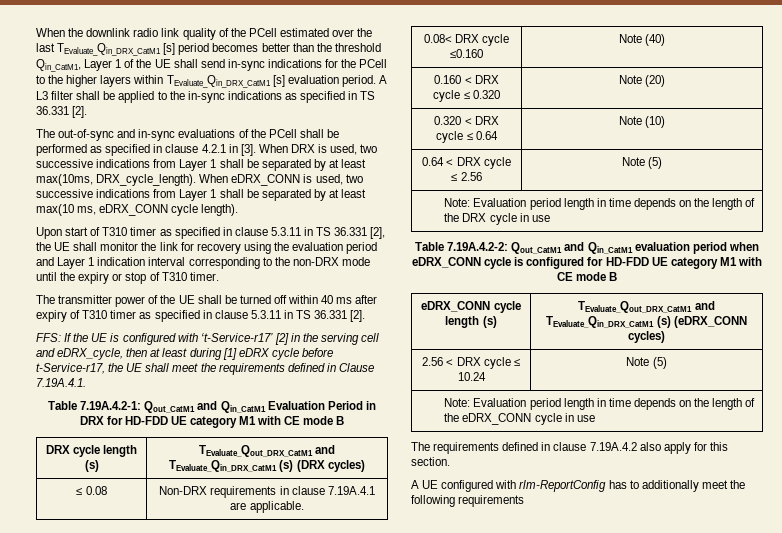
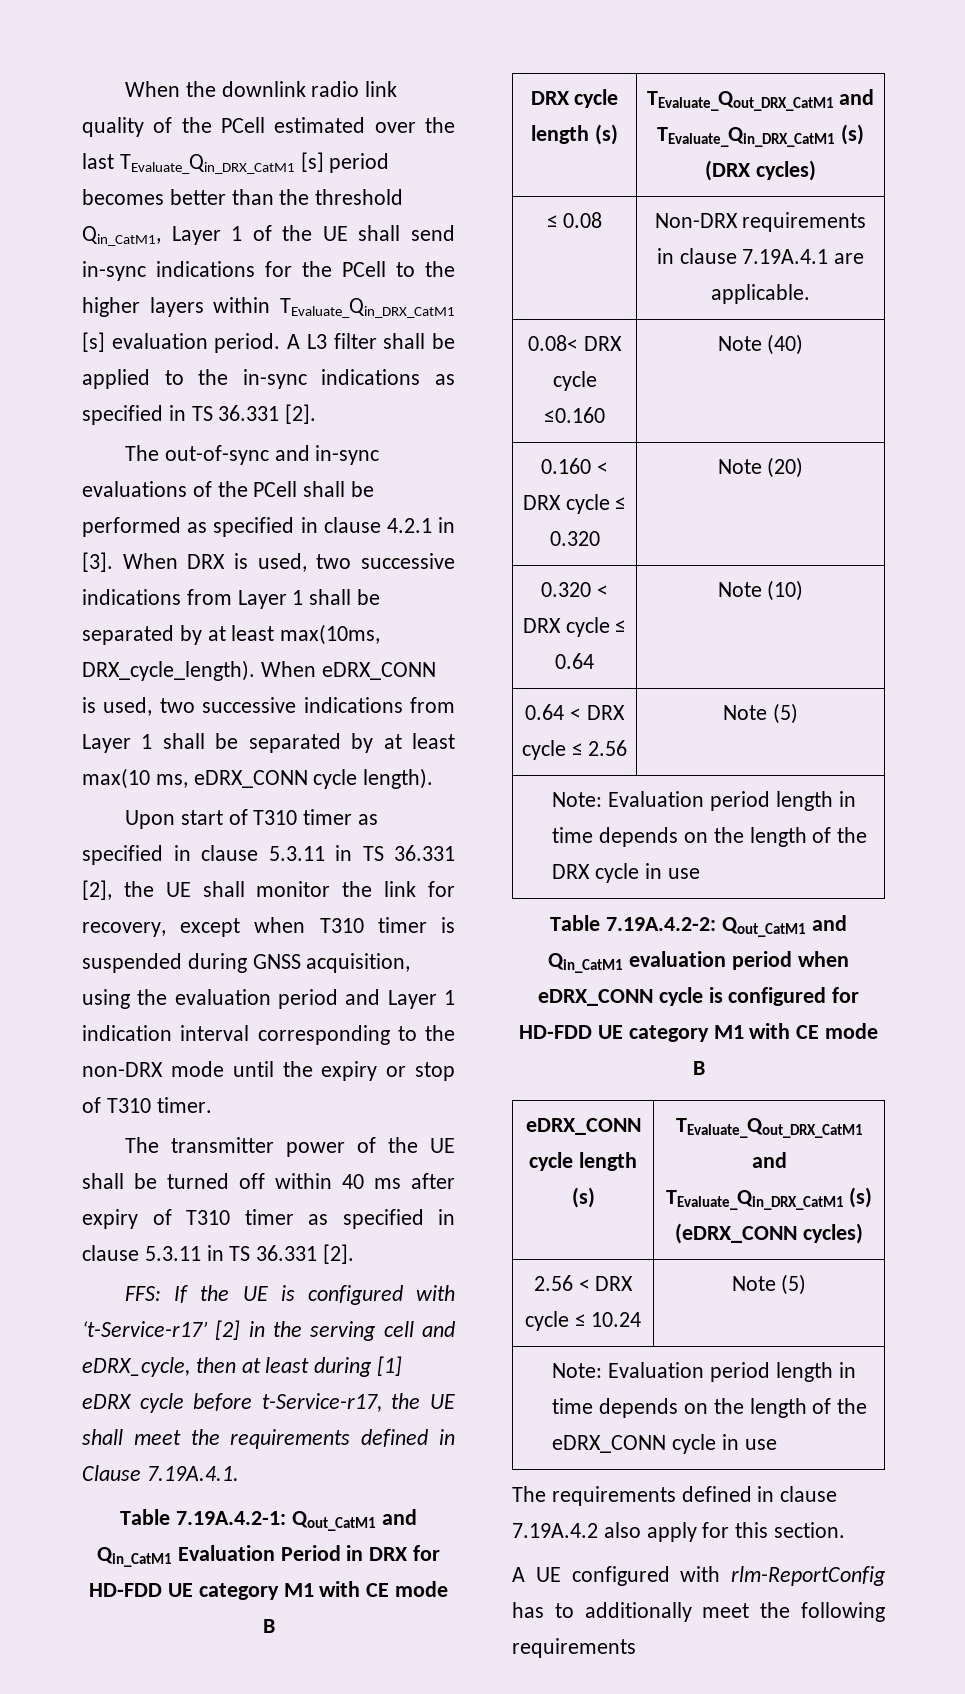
- Upon start of T310 timer as specified in clause 5.3.11 in TS 36.331 [2], the UE shall monitor the link for recovery using the evaluation period and Layer 1 indication interval corresponding to the non-DRX mode until the expiry or stop of T310 timer.
+ Upon start of T310 timer as specified in clause 5.3.11 in TS 36.331 [2], the UE shall monitor the link for recovery, except when T310 timer is suspended during GNSS acquisition, using the evaluation period and Layer 1 indication interval corresponding to the non-DRX mode until the expiry or stop of T310 timer.

